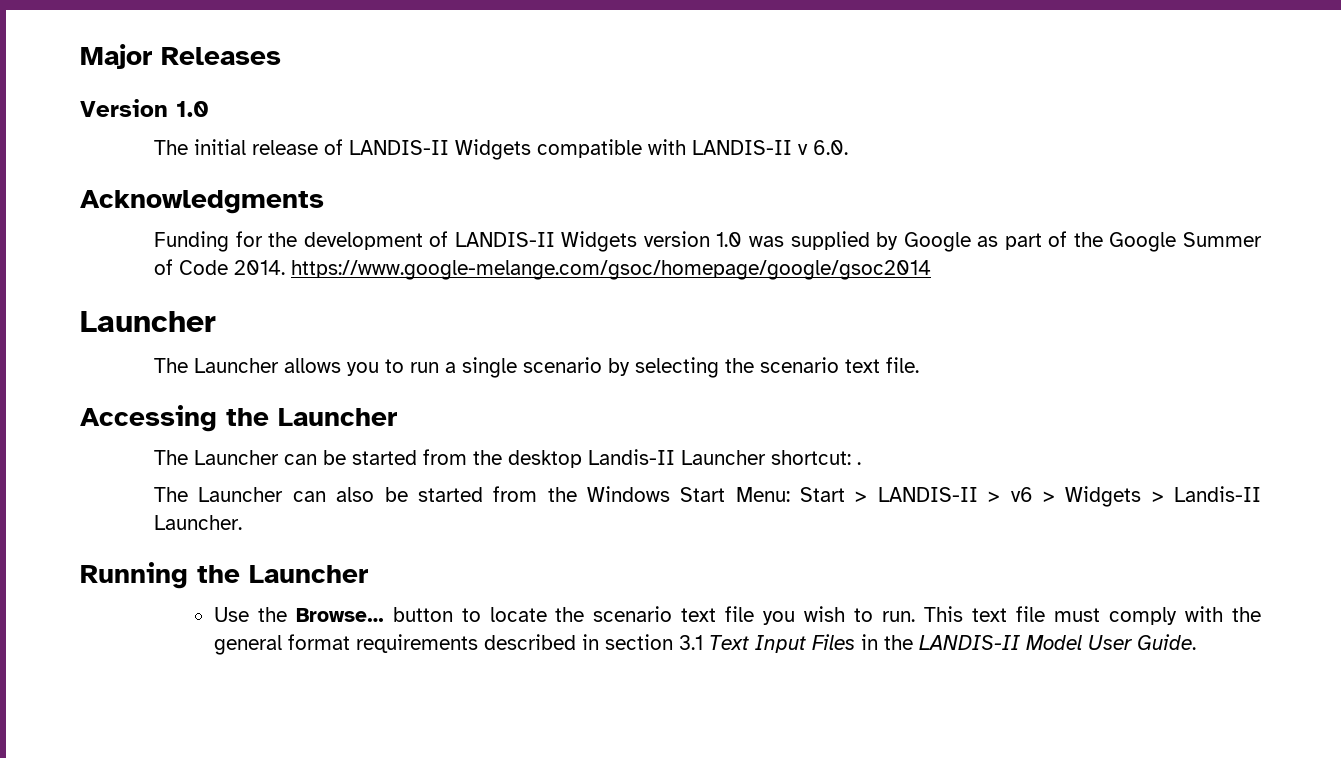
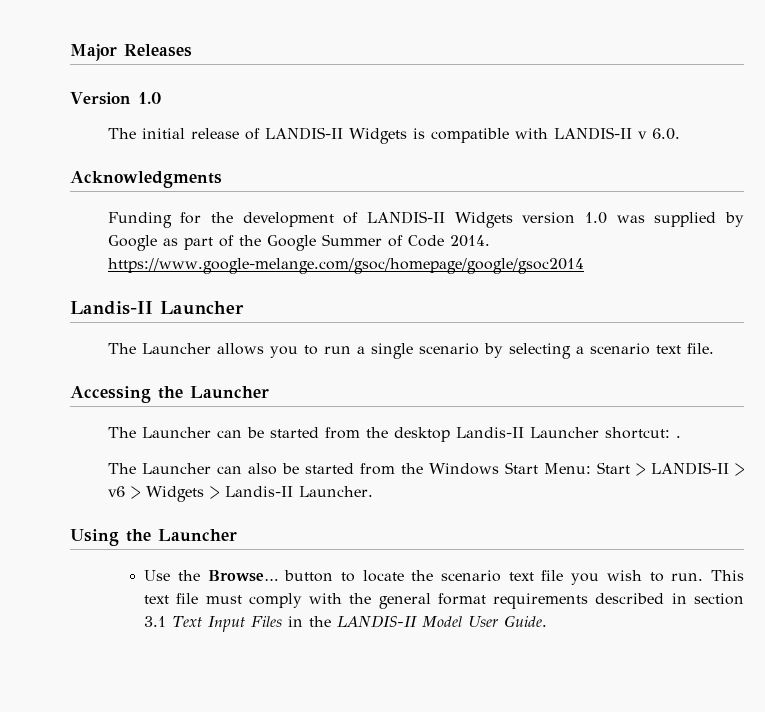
- The initial release of LANDIS-II Widgets compatible with LANDIS-II v 6.0.
+ The initial release of LANDIS-II Widgets is compatible with LANDIS-II v 6.0.
  Funding for the development of LANDIS-II Widgets version 1.0 was supplied by Google as part of the Google Summer of Code 2014. https://www.google-melange.com/gsoc/homepage/google/gsoc2014
- Launcher
+ Landis-II Launcher
- The Launcher allows you to run a single scenario by selecting the scenario text file.
+ The Launcher allows you to run a single scenario by selecting a scenario text file.
- Running the Launcher
+ Using the Launcher

